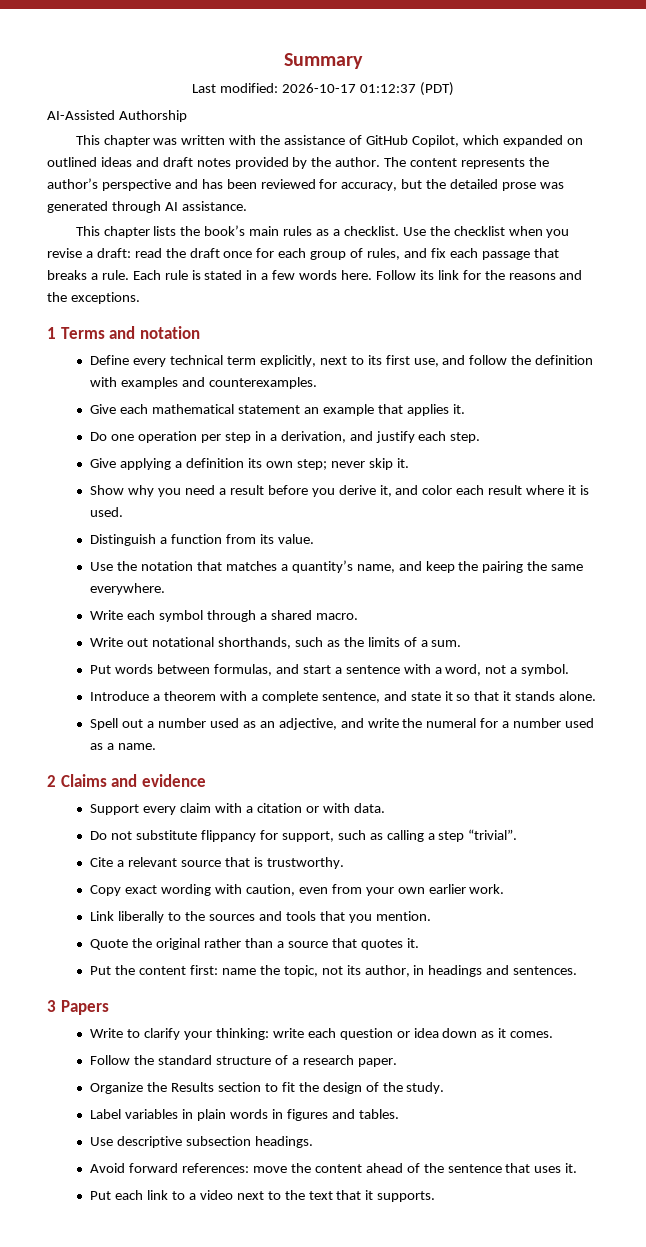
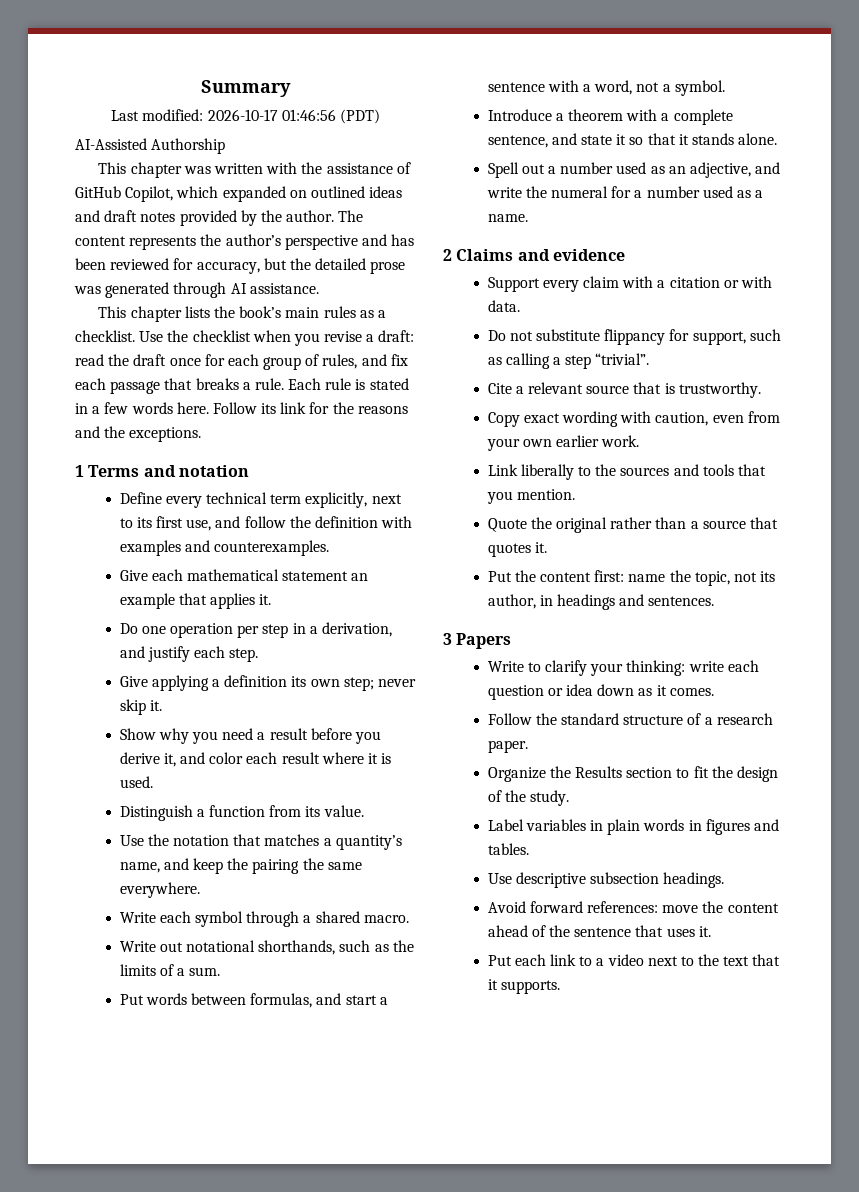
- Last modified: 2026-10-17 01:12:37 (PDT)
+ Last modified: 2026-10-17 01:46:56 (PDT)

